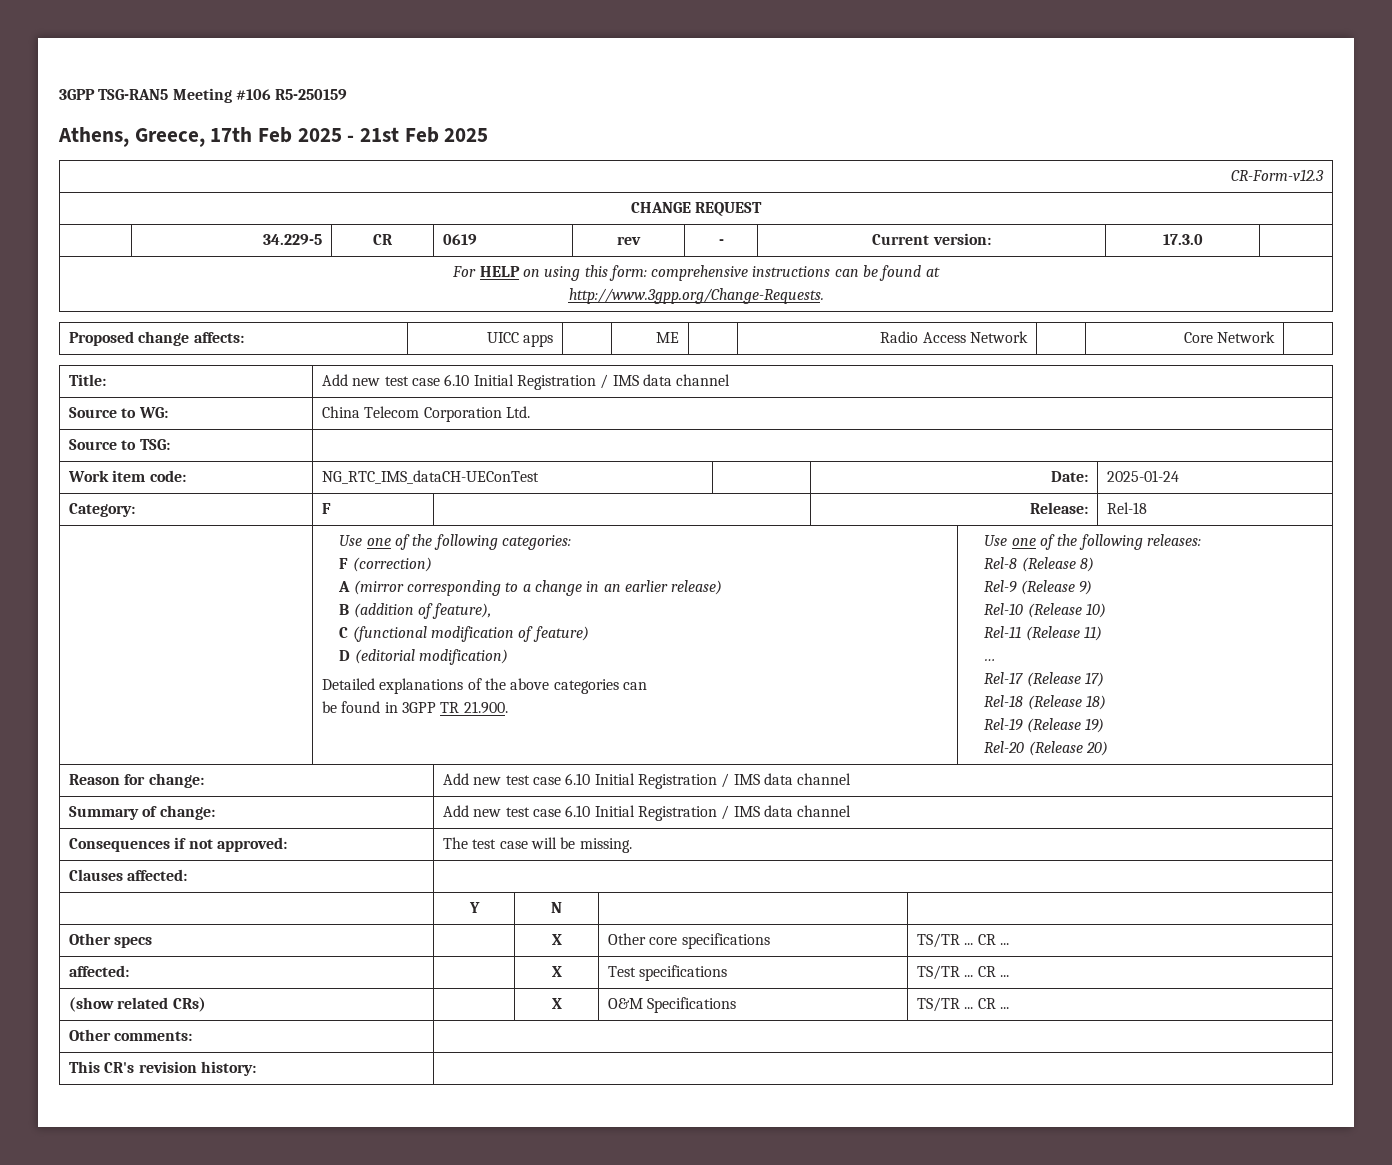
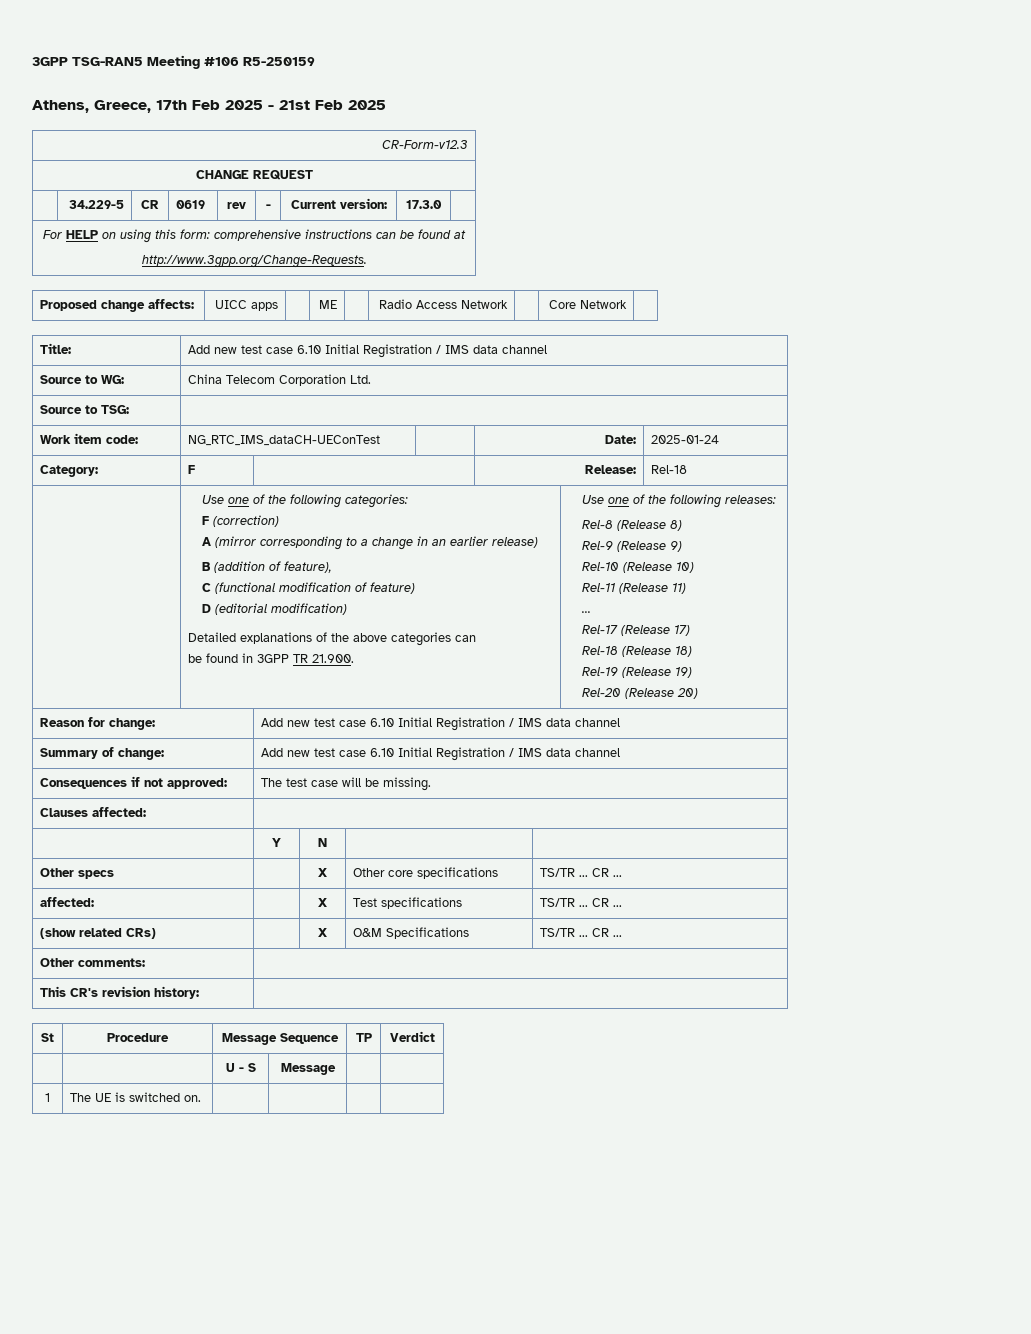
+ St | Procedure | Message Sequence | TP | Verdict
+ | | U - S | Message | |
+ 1 | The UE is switched on. | | | |

